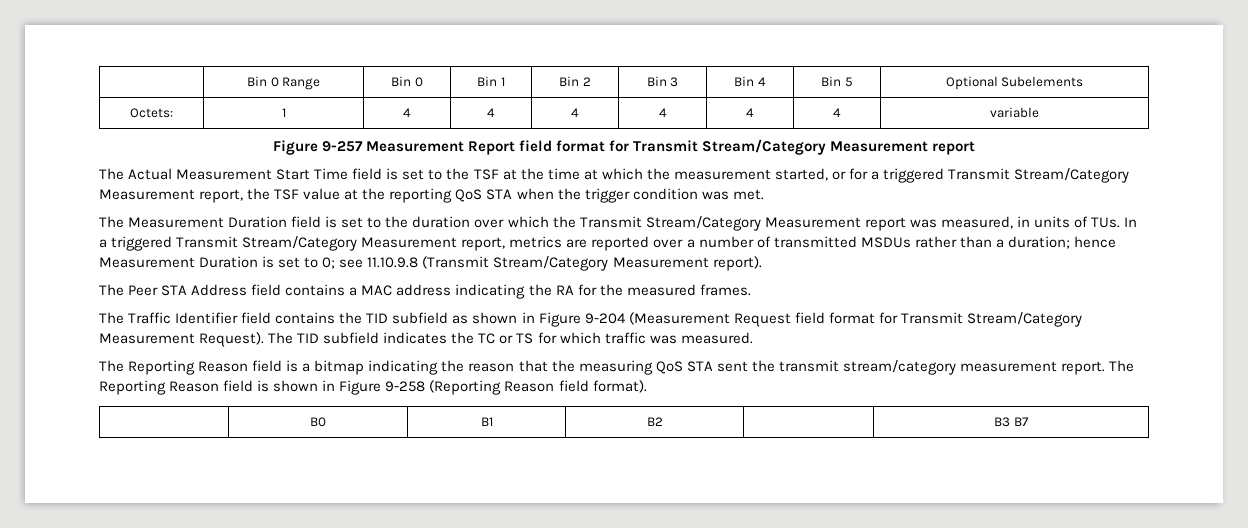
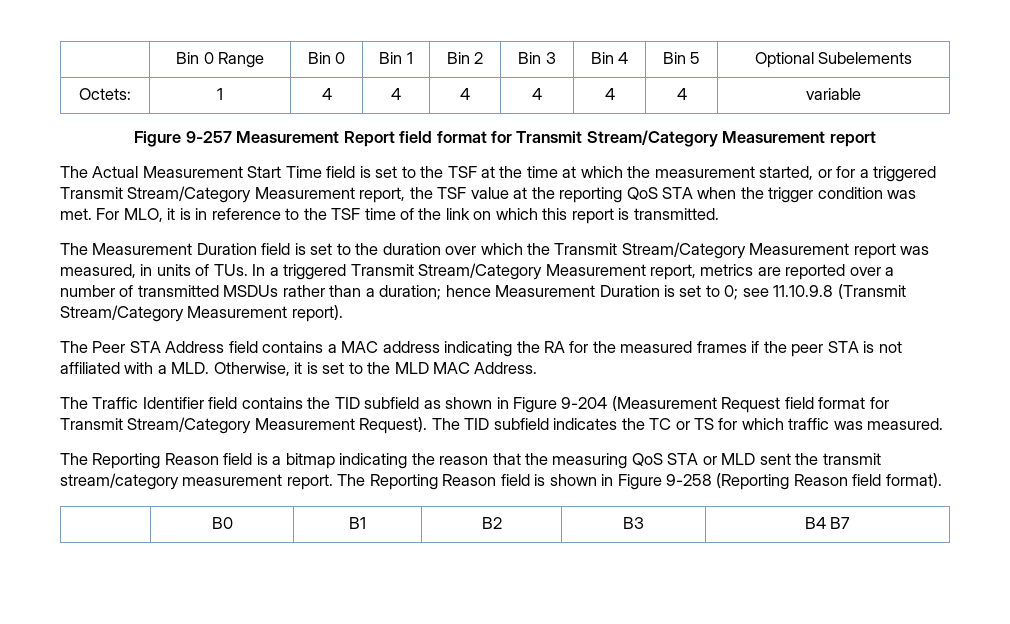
+ For MLO, it is in reference to the TSF time of the link on which this report is transmitted.
- The Peer STA Address field contains a MAC address indicating the RA for the measured frames.
+ The Peer STA Address field contains a MAC address indicating the RA for the measured frames if the peer STA is not affiliated with a MLD. Otherwise, it is set to the MLD MAC Address.
- The Reporting Reason field is a bitmap indicating the reason that the measuring QoS STA sent the transmit stream/category measurement report.
+ The Reporting Reason field is a bitmap indicating the reason that the measuring QoS STA or MLD sent the transmit stream/category measurement report.
- | B0 | B1 | B2 | | B3 B7
+ | B0 | B1 | B2 | B3 | B4 B7

